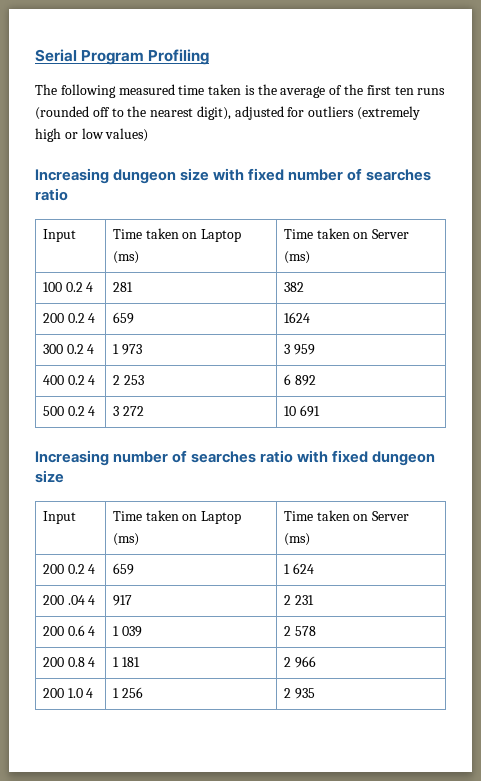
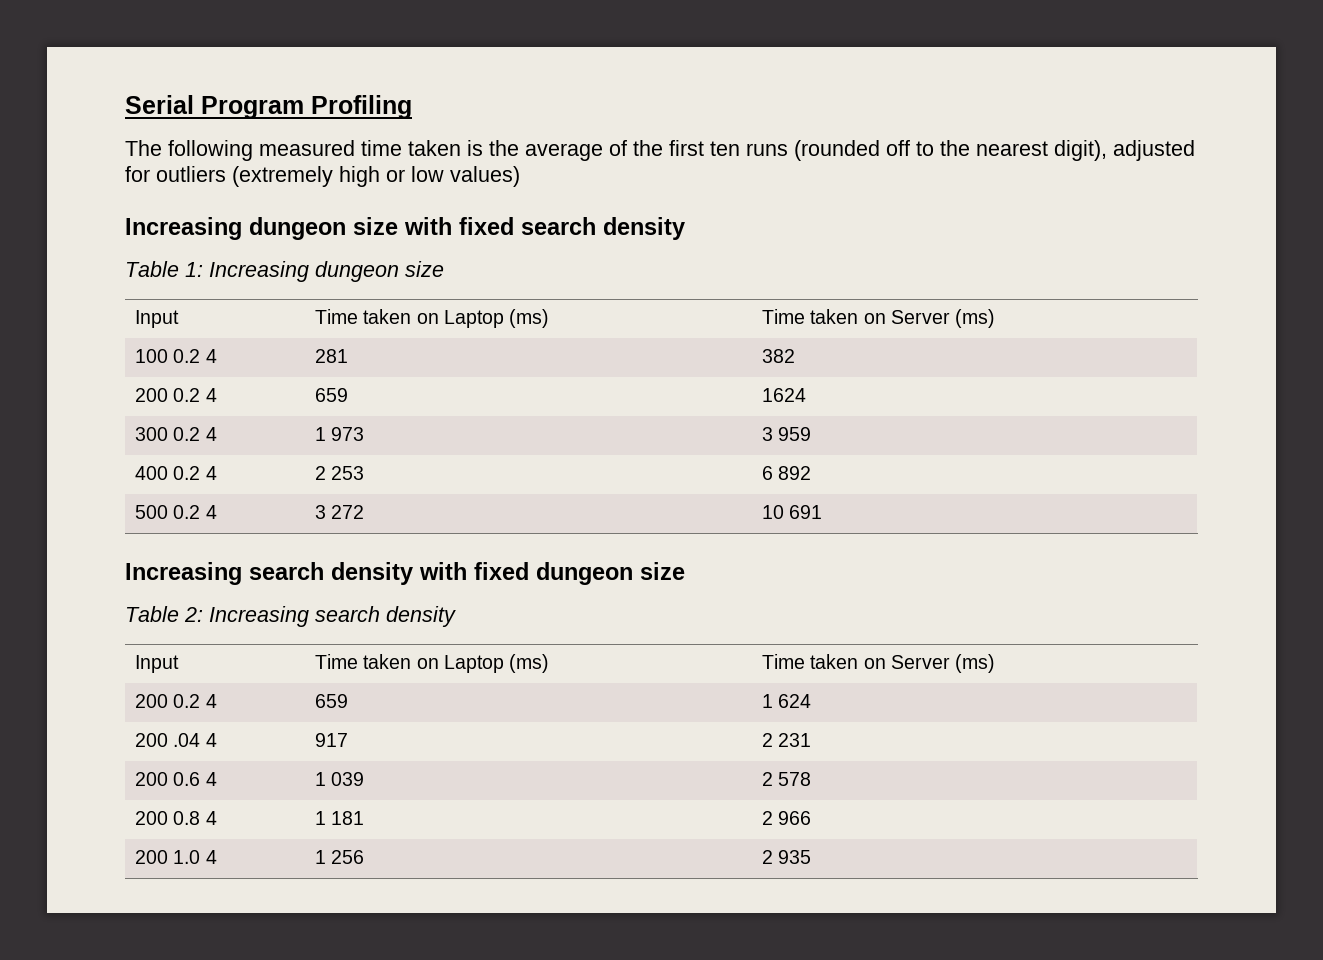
- Increasing dungeon size with fixed number of searches ratio
+ Increasing dungeon size with fixed search density
+ Table 1: Increasing dungeon size
- Increasing number of searches ratio with fixed dungeon size
+ Increasing search density with fixed dungeon size
+ Table 2: Increasing search density

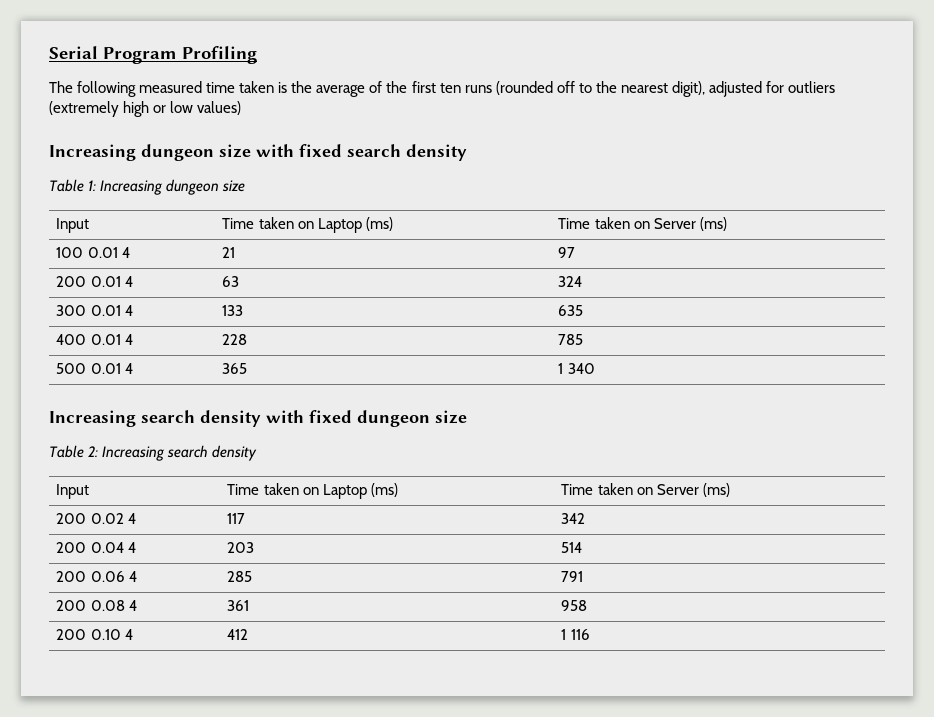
- 100 0.2 4 | 281 | 382
- 200 0.2 4 | 659 | 1624
+ 100 0.01 4 | 21 | 97
+ 200 0.01 4 | 63 | 324
- 300 0.2 4 | 1 973 | 3 959
+ 300 0.01 4 | 133 | 635
- 400 0.2 4 | 2 253 | 6 892
+ 400 0.01 4 | 228 | 785
- 500 0.2 4 | 3 272 | 10 691
+ 500 0.01 4 | 365 | 1 340
- 200 0.2 4 | 659 | 1 624
- 200 .04 4 | 917 | 2 231
- 200 0.6 4 | 1 039 | 2 578
- 200 0.8 4 | 1 181 | 2 966
- 200 1.0 4 | 1 256 | 2 935
+ 200 0.02 4 | 117 | 342
+ 200 0.04 4 | 203 | 514
+ 200 0.06 4 | 285 | 791
+ 200 0.08 4 | 361 | 958
+ 200 0.10 4 | 412 | 1 116

